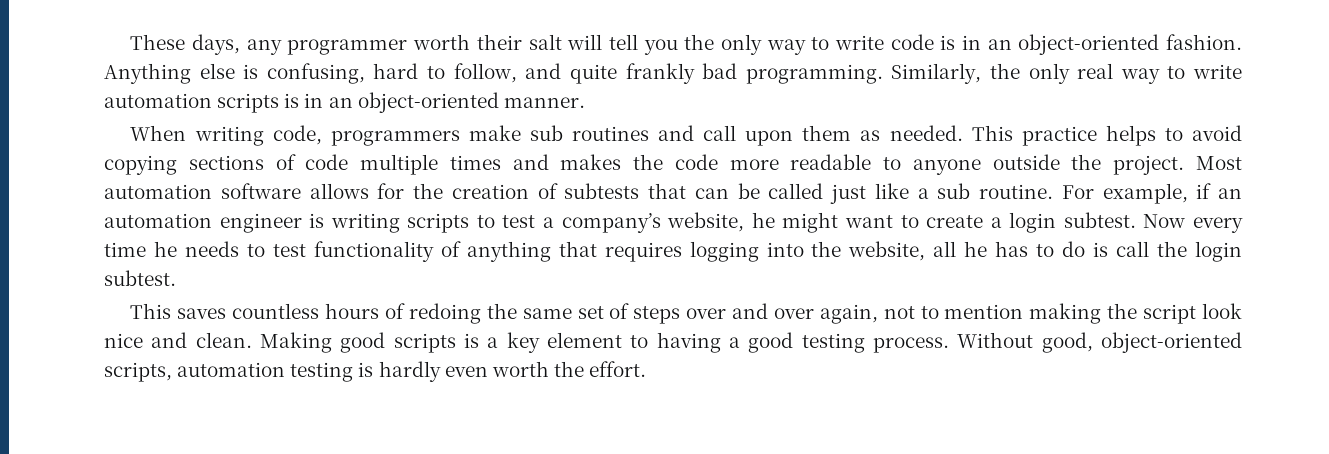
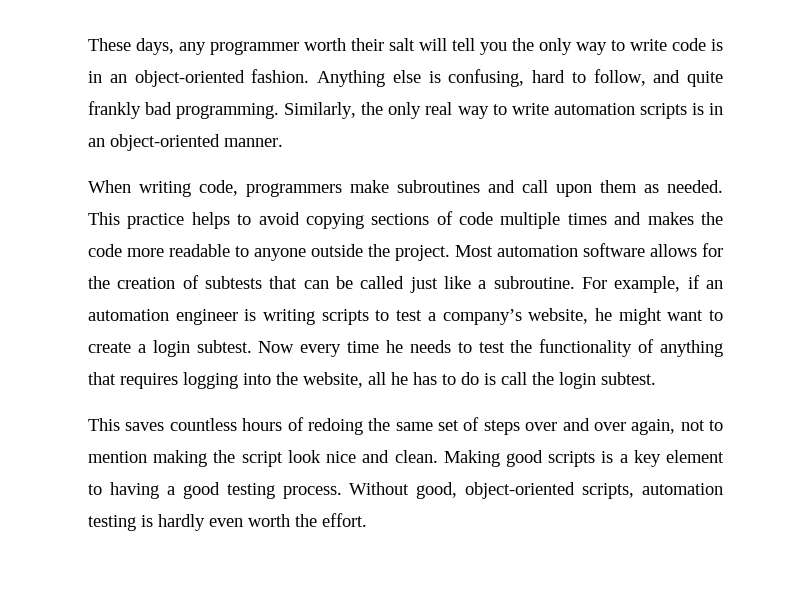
- When writing code, programmers make sub routines and call upon them as needed.
+ When writing code, programmers make subroutines and call upon them as needed.
- Most automation software allows for the creation of subtests that can be called just like a sub routine.
+ Most automation software allows for the creation of subtests that can be called just like a subroutine.
- Now every time he needs to test functionality of anything that requires logging into the website, all he has to do is call the login subtest.
+ Now every time he needs to test the functionality of anything that requires logging into the website, all he has to do is call the login subtest.

